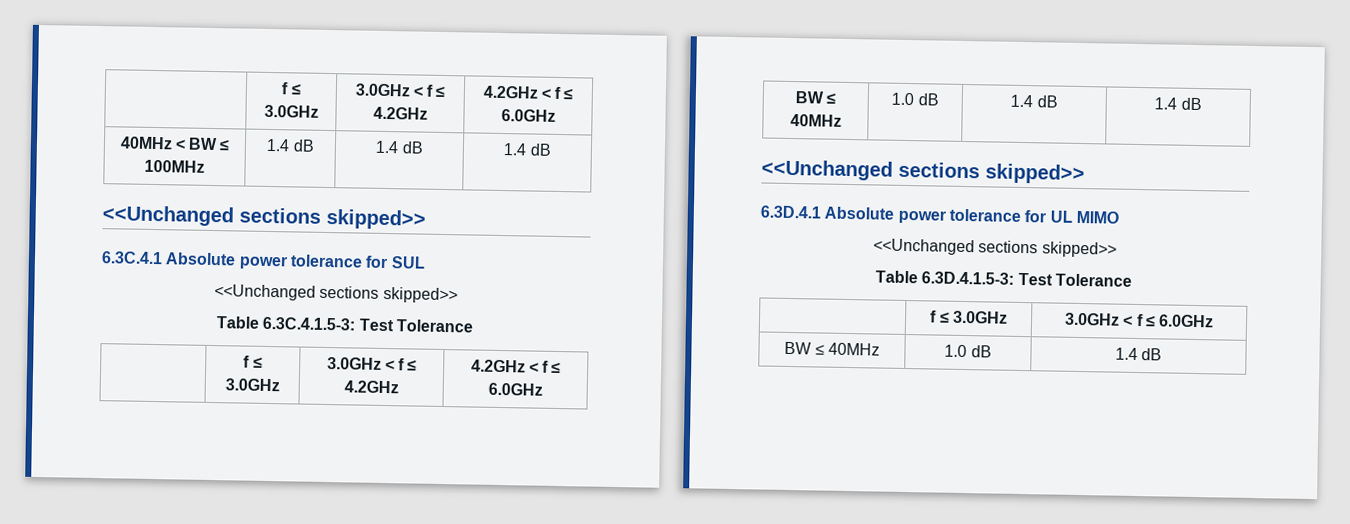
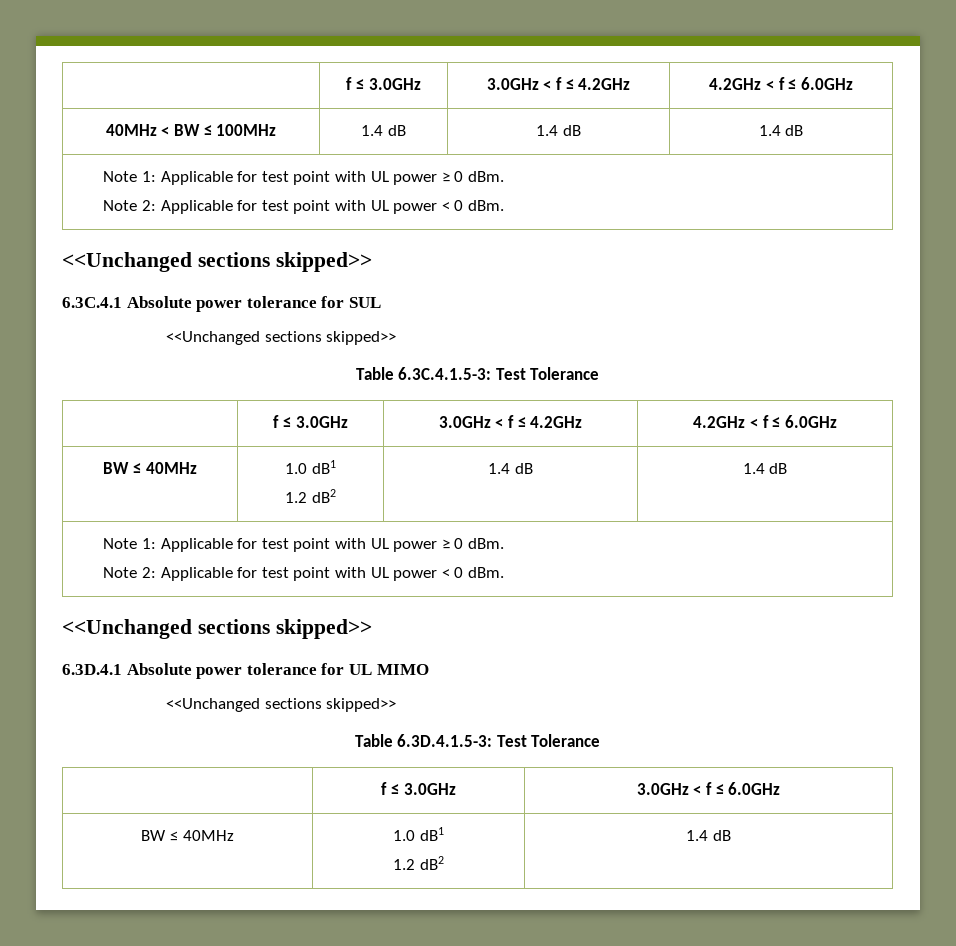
  40MHz < BW ≤ 100MHz | 1.4 dB | 1.4 dB | 1.4 dB
+ Note 1: Applicable for test point with UL power ≥ 0 dBm.
+ Note 2: Applicable for test point with UL power < 0 dBm.
  Table 6.3C.4.1.5-3: Test Tolerance
  | f ≤ 3.0GHz | 3.0GHz < f ≤ 4.2GHz | 4.2GHz < f ≤ 6.0GHz
- BW ≤ 40MHz | 1.0 dB | 1.4 dB | 1.4 dB
+ BW ≤ 40MHz | 1.0 dB1
+ 1.2 dB2 | 1.4 dB | 1.4 dB
+ Note 1: Applicable for test point with UL power ≥ 0 dBm.
+ Note 2: Applicable for test point with UL power < 0 dBm.
  | f ≤ 3.0GHz | 3.0GHz < f ≤ 6.0GHz
- BW ≤ 40MHz | 1.0 dB | 1.4 dB
+ BW ≤ 40MHz | 1.0 dB1
+ 1.2 dB2 | 1.4 dB

